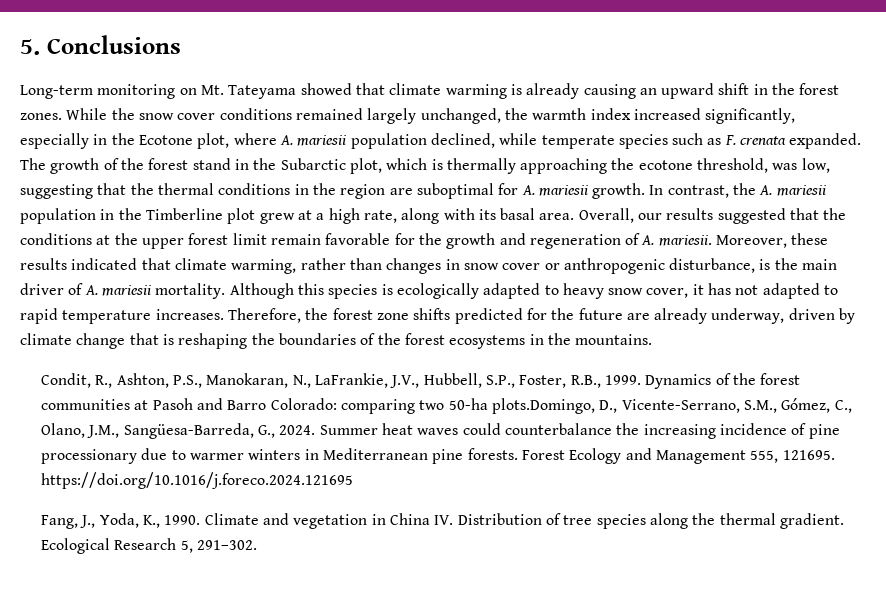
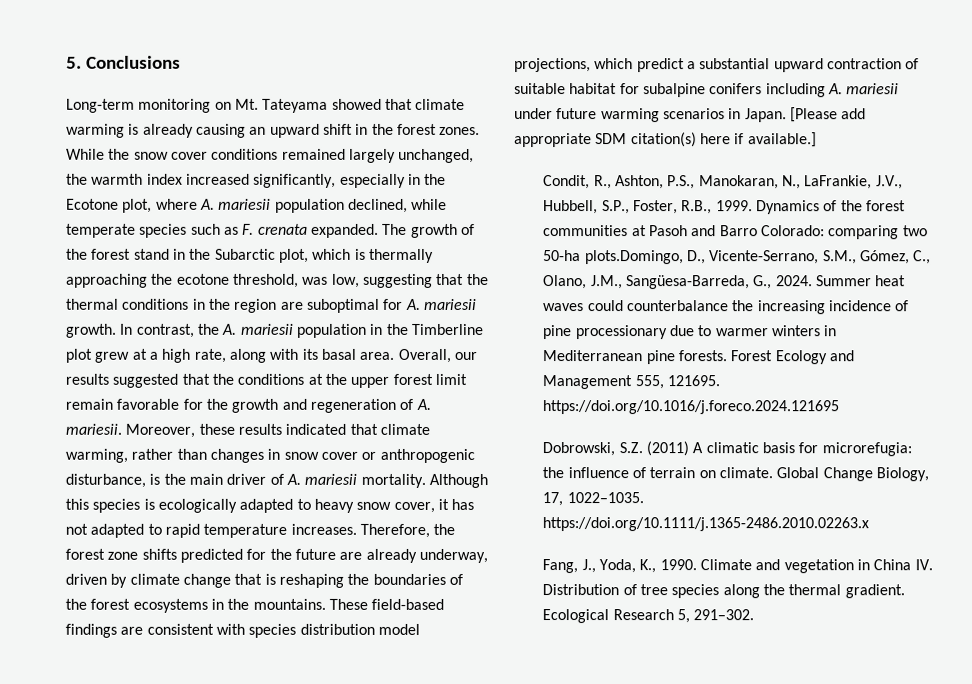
+ These field-based findings are consistent with species distribution model projections, which predict a substantial upward contraction of suitable habitat for subalpine conifers including A. mariesii under future warming scenarios in Japan. [Please add appropriate SDM citation(s) here if available.]
+ Dobrowski, S.Z. (2011) A climatic basis for microrefugia: the influence of terrain on climate. Global Change Biology, 17, 1022–1035. https://doi.org/10.1111/j.1365-2486.2010.02263.x

